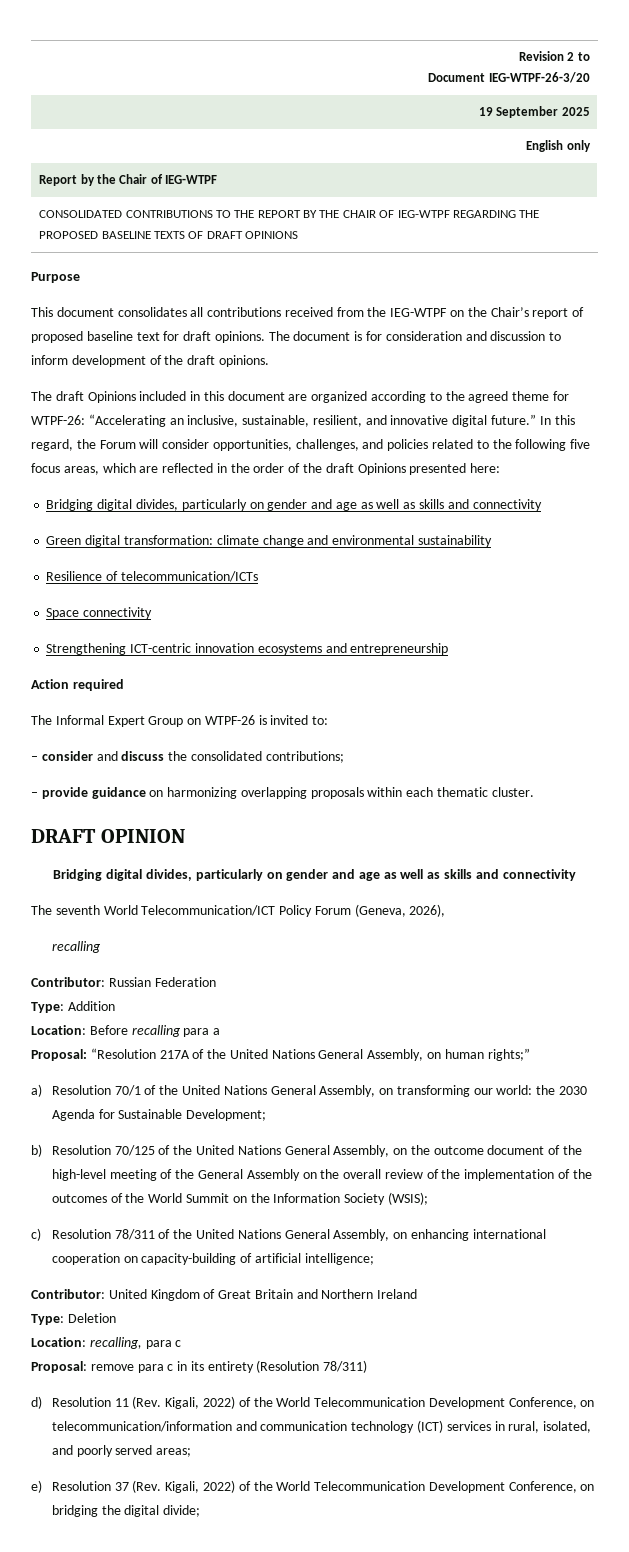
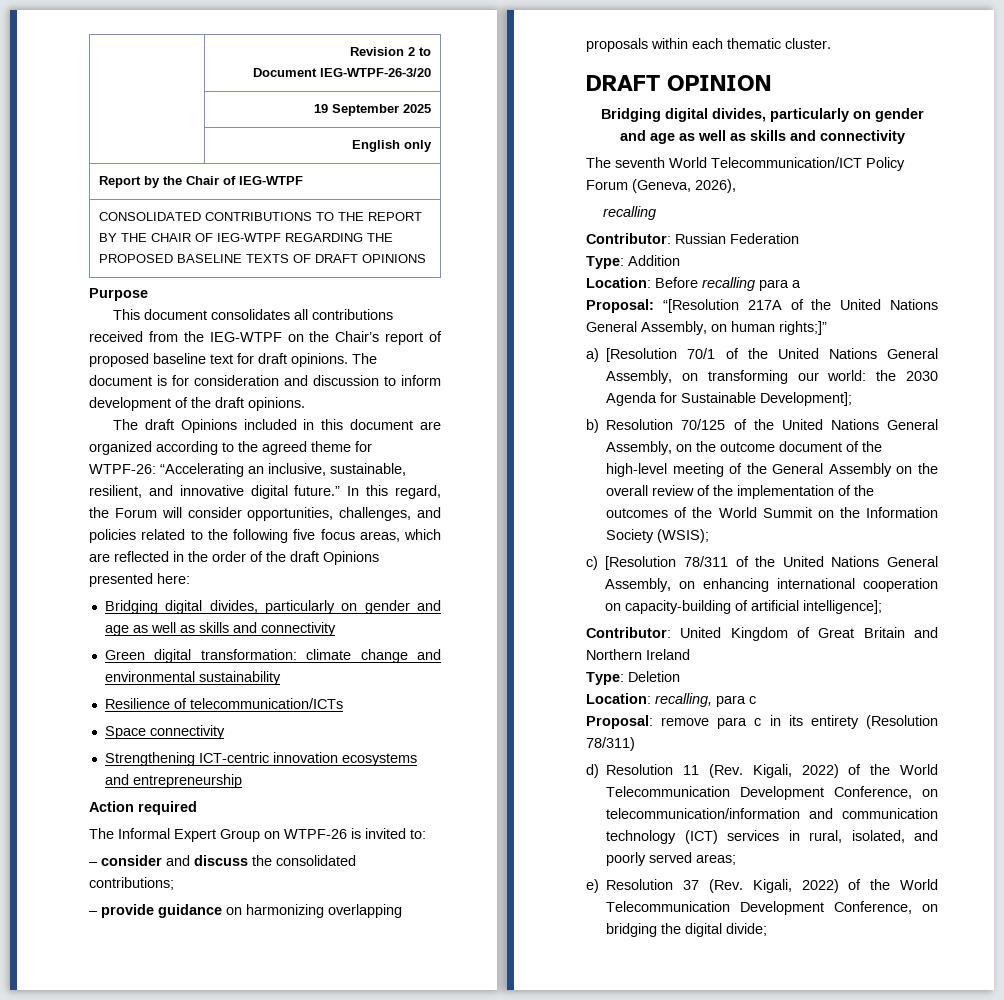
- Proposal: “Resolution 217A of the United Nations General Assembly, on human rights;”
+ Proposal: “[Resolution 217A of the United Nations General Assembly, on human rights;]”
- a) Resolution 70/1 of the United Nations General Assembly, on transforming our world: the 2030 Agenda for Sustainable Development;
+ a) [Resolution 70/1 of the United Nations General Assembly, on transforming our world: the 2030 Agenda for Sustainable Development];
- c) Resolution 78/311 of the United Nations General Assembly, on enhancing international cooperation on capacity-building of artificial intelligence;
+ c) [Resolution 78/311 of the United Nations General Assembly, on enhancing international cooperation on capacity-building of artificial intelligence];

